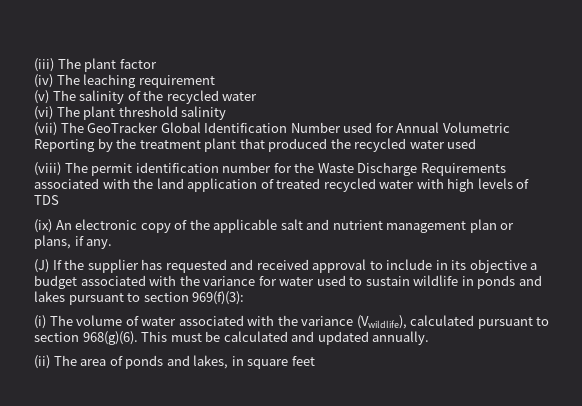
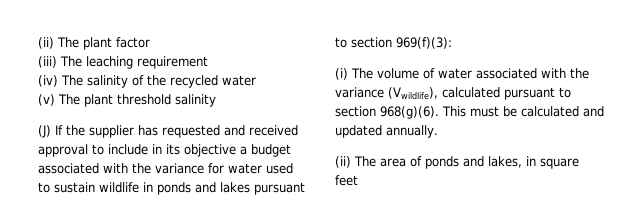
- (iii) The plant factor
+ (ii) The plant factor
- (iv) The leaching requirement
+ (iii) The leaching requirement
- (v) The salinity of the recycled water
+ (iv) The salinity of the recycled water
- (vi) The plant threshold salinity
+ (v) The plant threshold salinity
- (vii) The GeoTracker Global Identification Number used for Annual Volumetric Reporting by the treatment plant that produced the recycled water used
- (viii) The permit identification number for the Waste Discharge Requirements associated with the land application of treated recycled water with high levels of TDS
- (ix) An electronic copy of the applicable salt and nutrient management plan or plans, if any.

